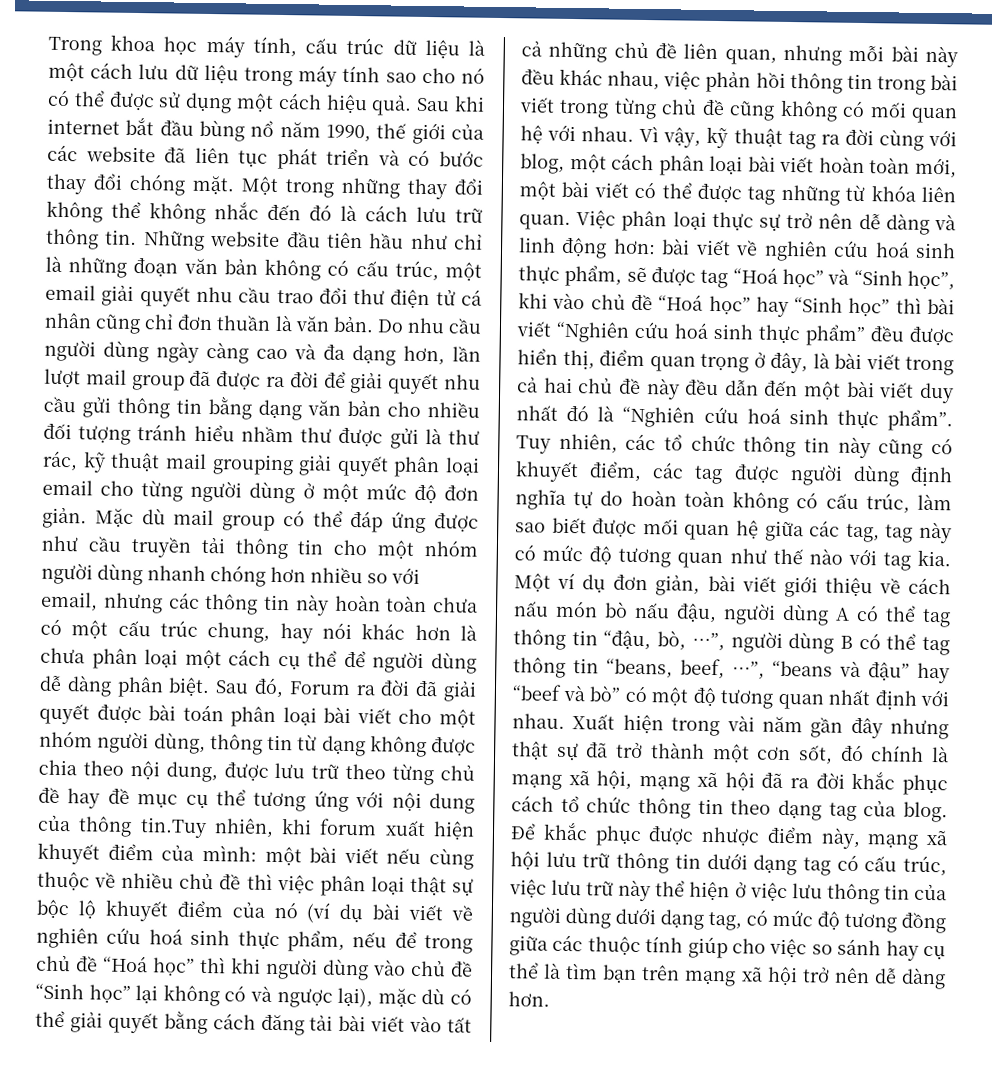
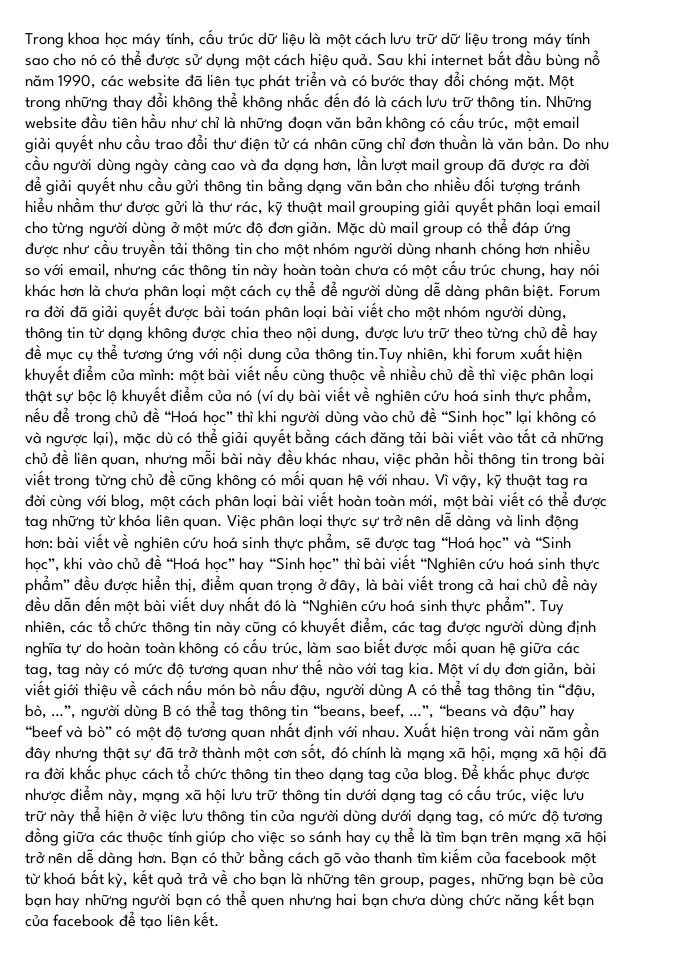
- Trong khoa học máy tính, cấu trúc dữ liệu là một cách lưu dữ liệu trong máy tính sao cho nó có thể được sử dụng một cách hiệu quả.
+ Trong khoa học máy tính, cấu trúc dữ liệu là một cách lưu trữ dữ liệu trong máy tính sao cho nó có thể được sử dụng một cách hiệu quả.
- Sau khi internet bắt đầu bùng nổ năm 1990, thế giới của các website đã liên tục phát triển và có bước thay đổi chóng mặt.
+ Sau khi internet bắt đầu bùng nổ năm 1990, các website đã liên tục phát triển và có bước thay đổi chóng mặt.
- Sau đó, Forum ra đời đã giải quyết được bài toán phân loại bài viết cho một nhóm người dùng, thông tin từ dạng không được chia theo nội dung, được lưu trữ theo từng chủ đề hay đề mục cụ thể tương ứng với nội dung của thông tin.Tuy nhiên, khi forum xuất hiện khuyết điểm của mình:
+ Forum ra đời đã giải quyết được bài toán phân loại bài viết cho một nhóm người dùng, thông tin từ dạng không được chia theo nội dung, được lưu trữ theo từng chủ đề hay đề mục cụ thể tương ứng với nội dung của thông tin.Tuy nhiên, khi forum xuất hiện khuyết điểm của mình:
+ Bạn có thử bằng cách gõ vào thanh tìm kiếm của facebook một từ khoá bất kỳ, kết quả trả về cho bạn là những tên group, pages, những bạn bè của bạn hay những người bạn có thể quen nhưng hai bạn chưa dùng chức năng kết bạn của facebook để tạo liên kết.

